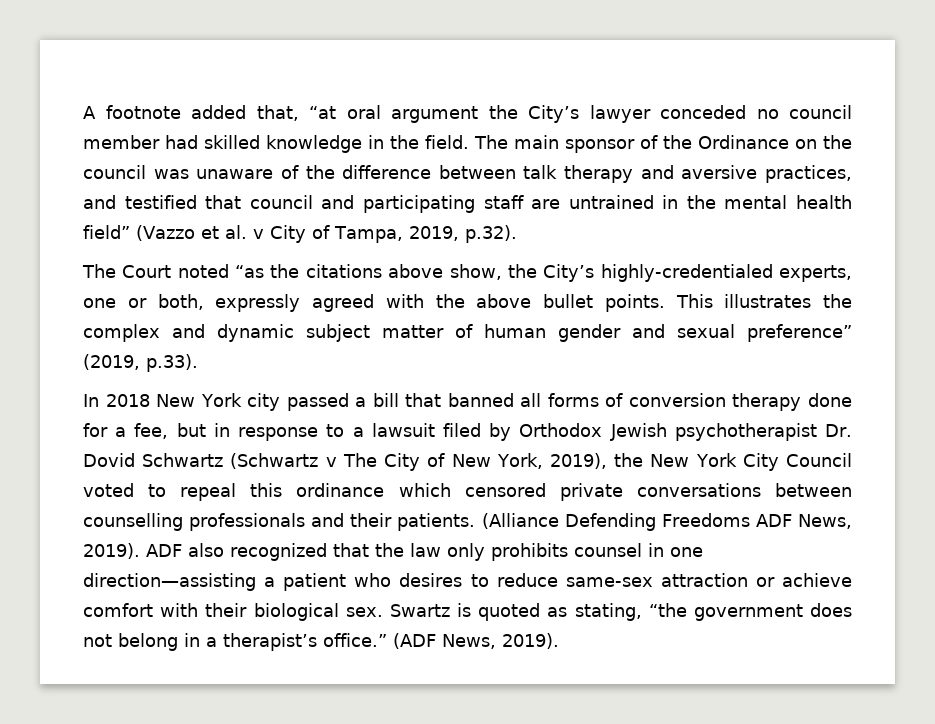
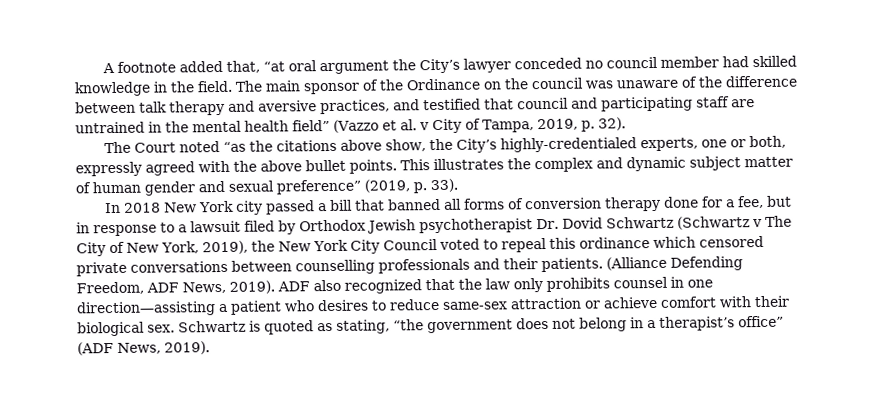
- The main sponsor of the Ordinance on the council was unaware of the difference between talk therapy and aversive practices, and testified that council and participating staff are untrained in the mental health field” (Vazzo et al. v City of Tampa, 2019, p.32).
+ The main sponsor of the Ordinance on the council was unaware of the difference between talk therapy and aversive practices, and testified that council and participating staff are untrained in the mental health field” (Vazzo et al. v City of Tampa, 2019, p. 32).
- This illustrates the complex and dynamic subject matter of human gender and sexual preference” (2019, p.33).
+ This illustrates the complex and dynamic subject matter of human gender and sexual preference” (2019, p. 33).
- (Alliance Defending Freedoms ADF News, 2019).
+ (Alliance Defending Freedom, ADF News, 2019).
- Swartz is quoted as stating, “the government does not belong in a therapist’s office.” (ADF News, 2019).
+ Schwartz is quoted as stating, “the government does not belong in a therapist’s office” (ADF News, 2019).

